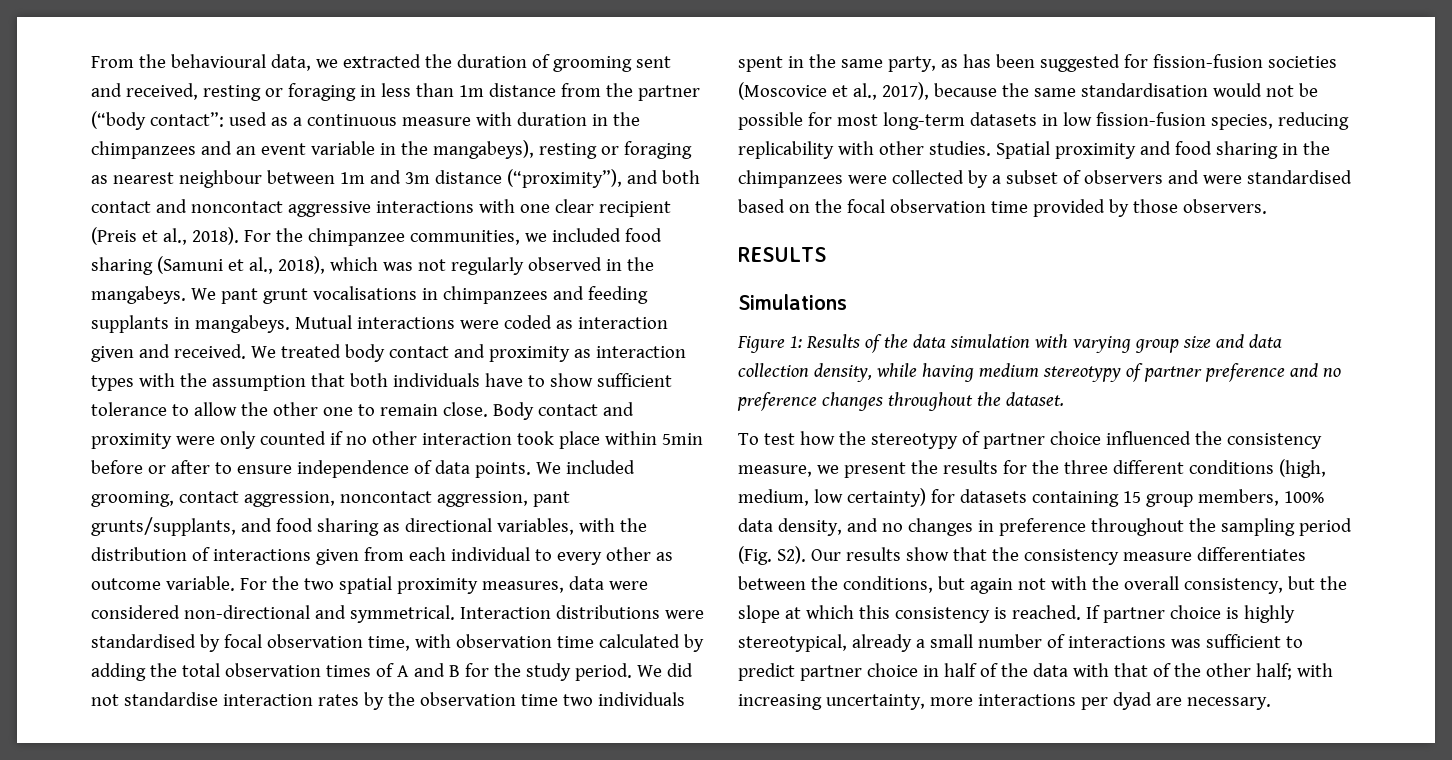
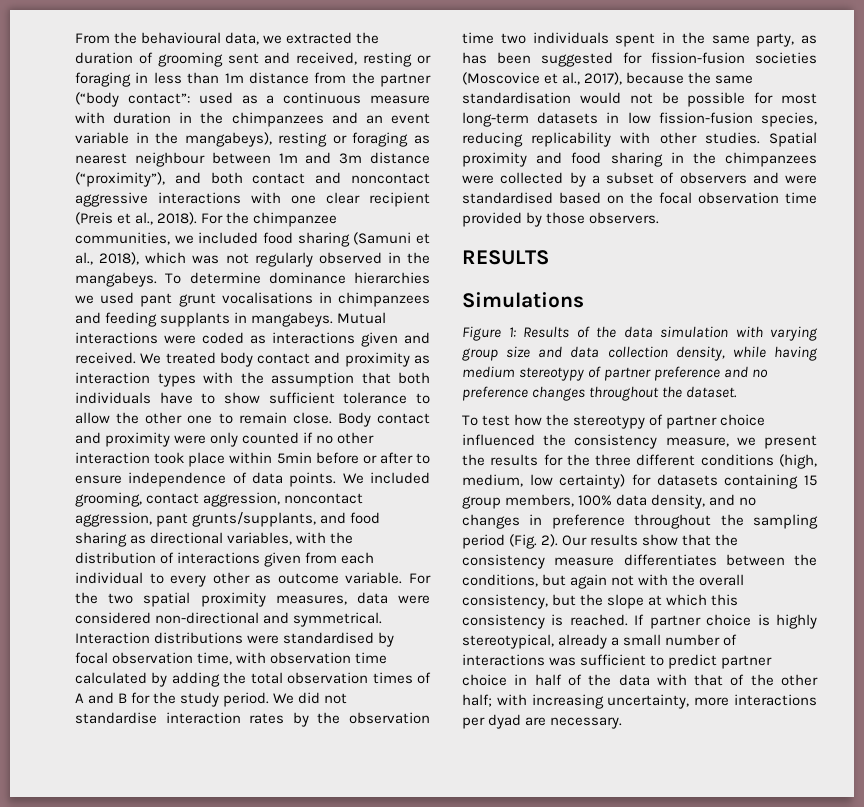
- We pant grunt vocalisations in chimpanzees and feeding supplants in mangabeys.
+ To determine dominance hierarchies we used pant grunt vocalisations in chimpanzees and feeding supplants in mangabeys.
- Mutual interactions were coded as interaction given and received.
+ Mutual interactions were coded as interactions given and received.
- To test how the stereotypy of partner choice influenced the consistency measure, we present the results for the three different conditions (high, medium, low certainty) for datasets containing 15 group members, 100% data density, and no changes in preference throughout the sampling period (Fig. S2). Our results show that the consistency measure differentiates between the conditions, but again not with the overall consistency, but the slope at which this consistency is reached.
+ To test how the stereotypy of partner choice influenced the consistency measure, we present the results for the three different conditions (high, medium, low certainty) for datasets containing 15 group members, 100% data density, and no changes in preference throughout the sampling period (Fig. 2). Our results show that the consistency measure differentiates between the conditions, but again not with the overall consistency, but the slope at which this consistency is reached.

